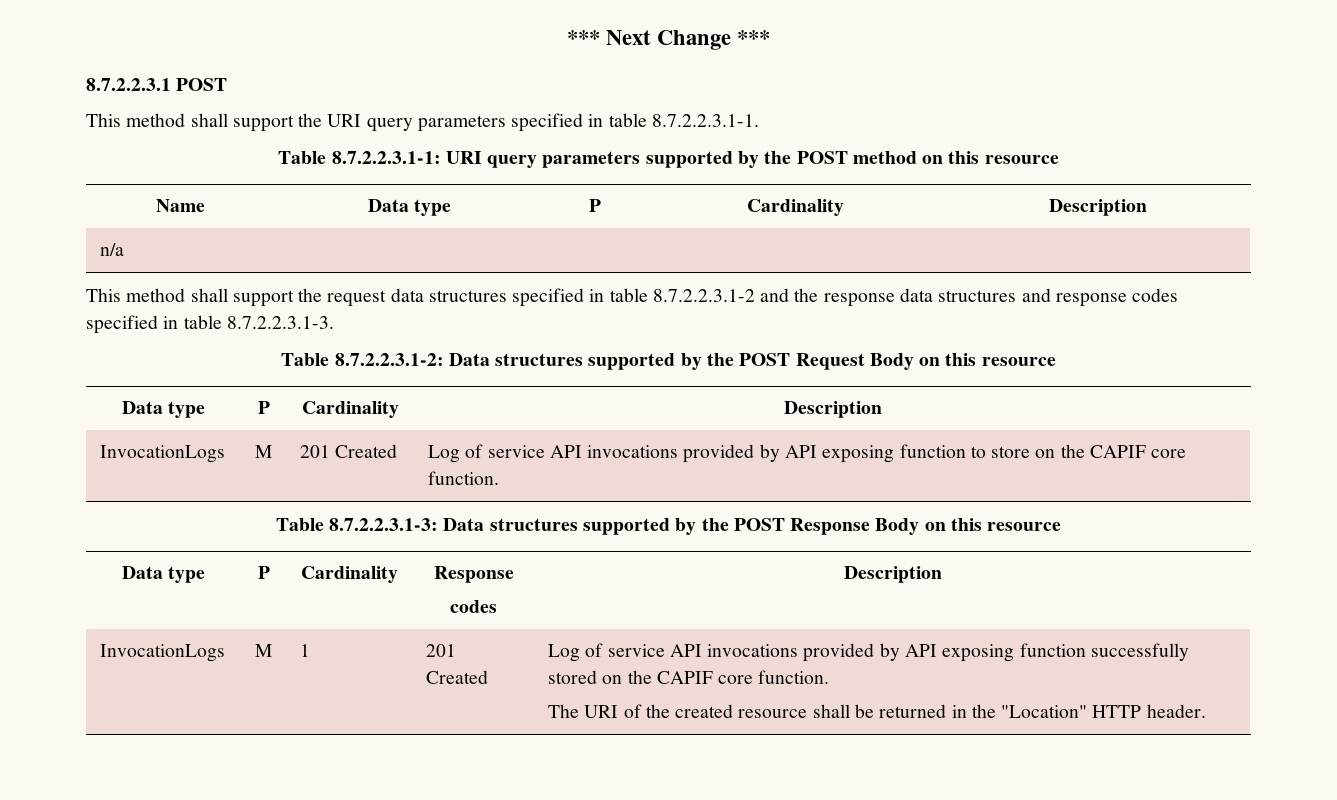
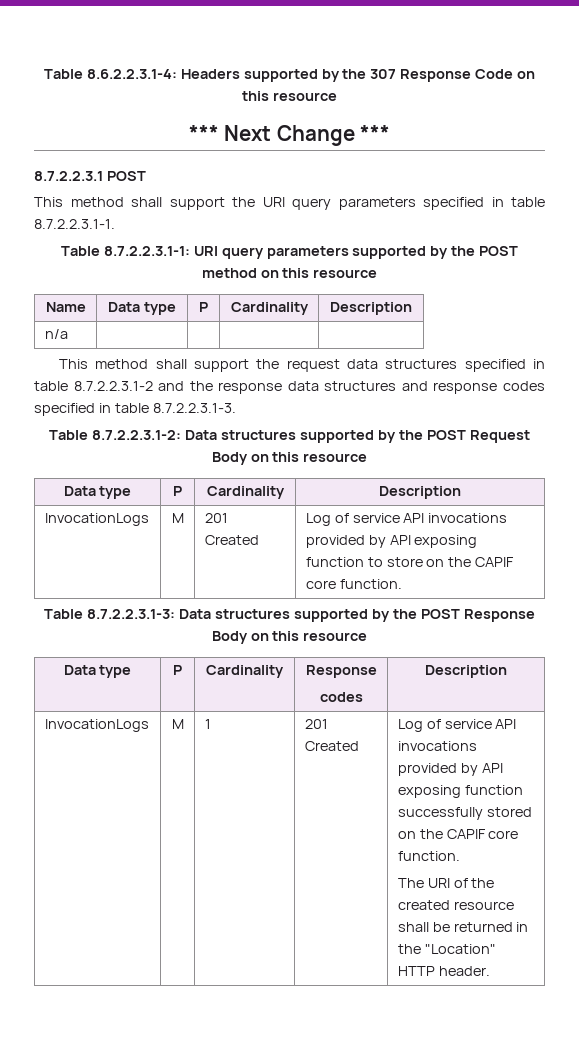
+ Table 8.6.2.2.3.1-4: Headers supported by the 307 Response Code on this resource

